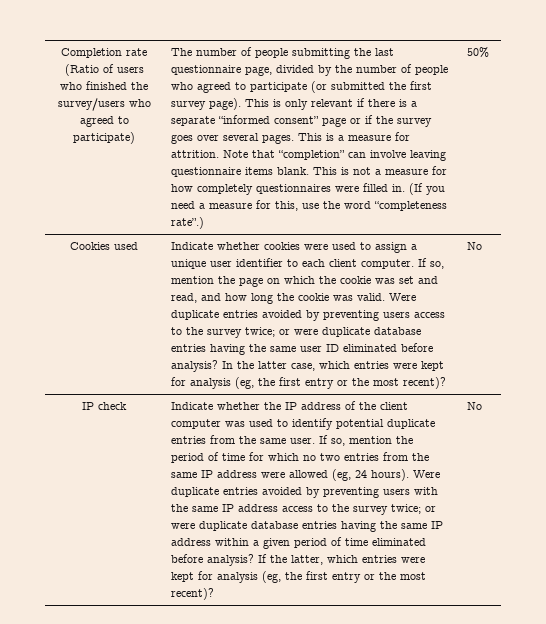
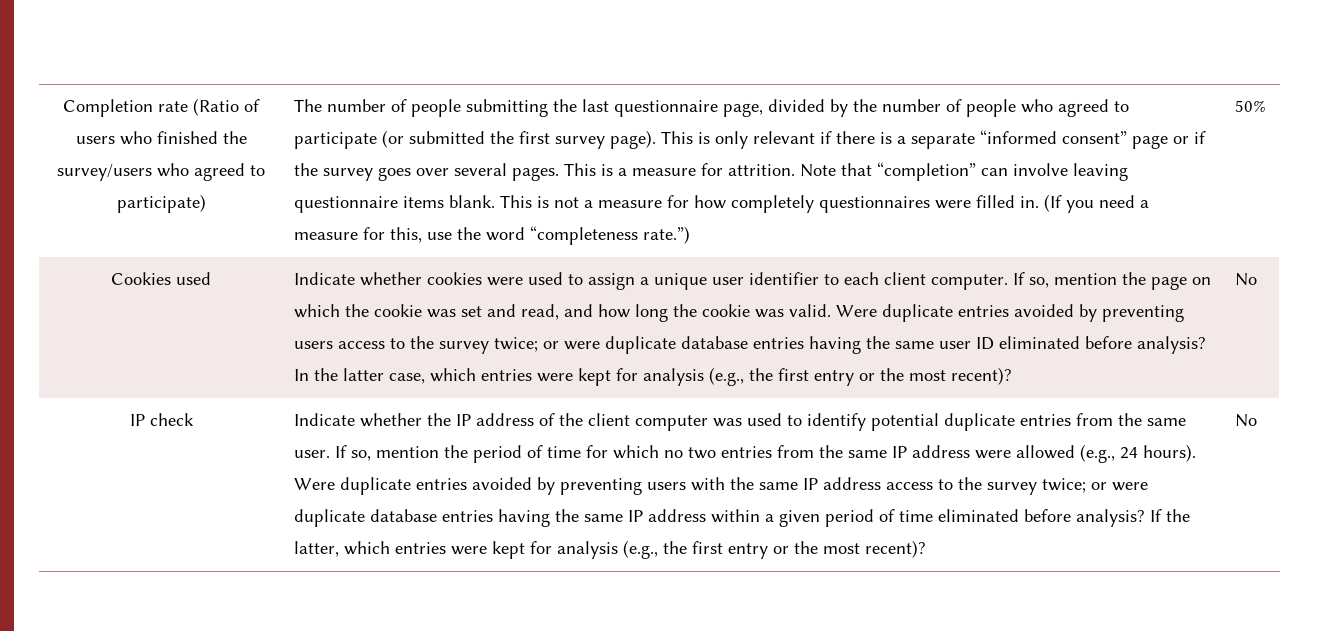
- (If you need a measure for this, use the word “completeness rate”.)
+ (If you need a measure for this, use the word “completeness rate.”)
- In the latter case, which entries were kept for analysis (eg, the first entry or the most recent)?
+ In the latter case, which entries were kept for analysis (e.g., the first entry or the most recent)?
- If so, mention the period of time for which no two entries from the same IP address were allowed (eg, 24 hours).
+ If so, mention the period of time for which no two entries from the same IP address were allowed (e.g., 24 hours).
- If the latter, which entries were kept for analysis (eg, the first entry or the most recent)?
+ If the latter, which entries were kept for analysis (e.g., the first entry or the most recent)?

